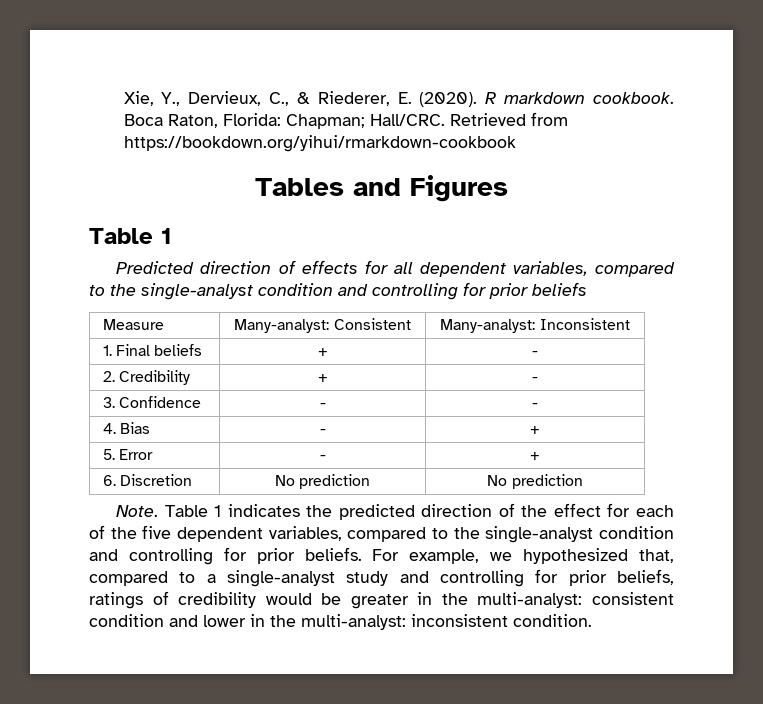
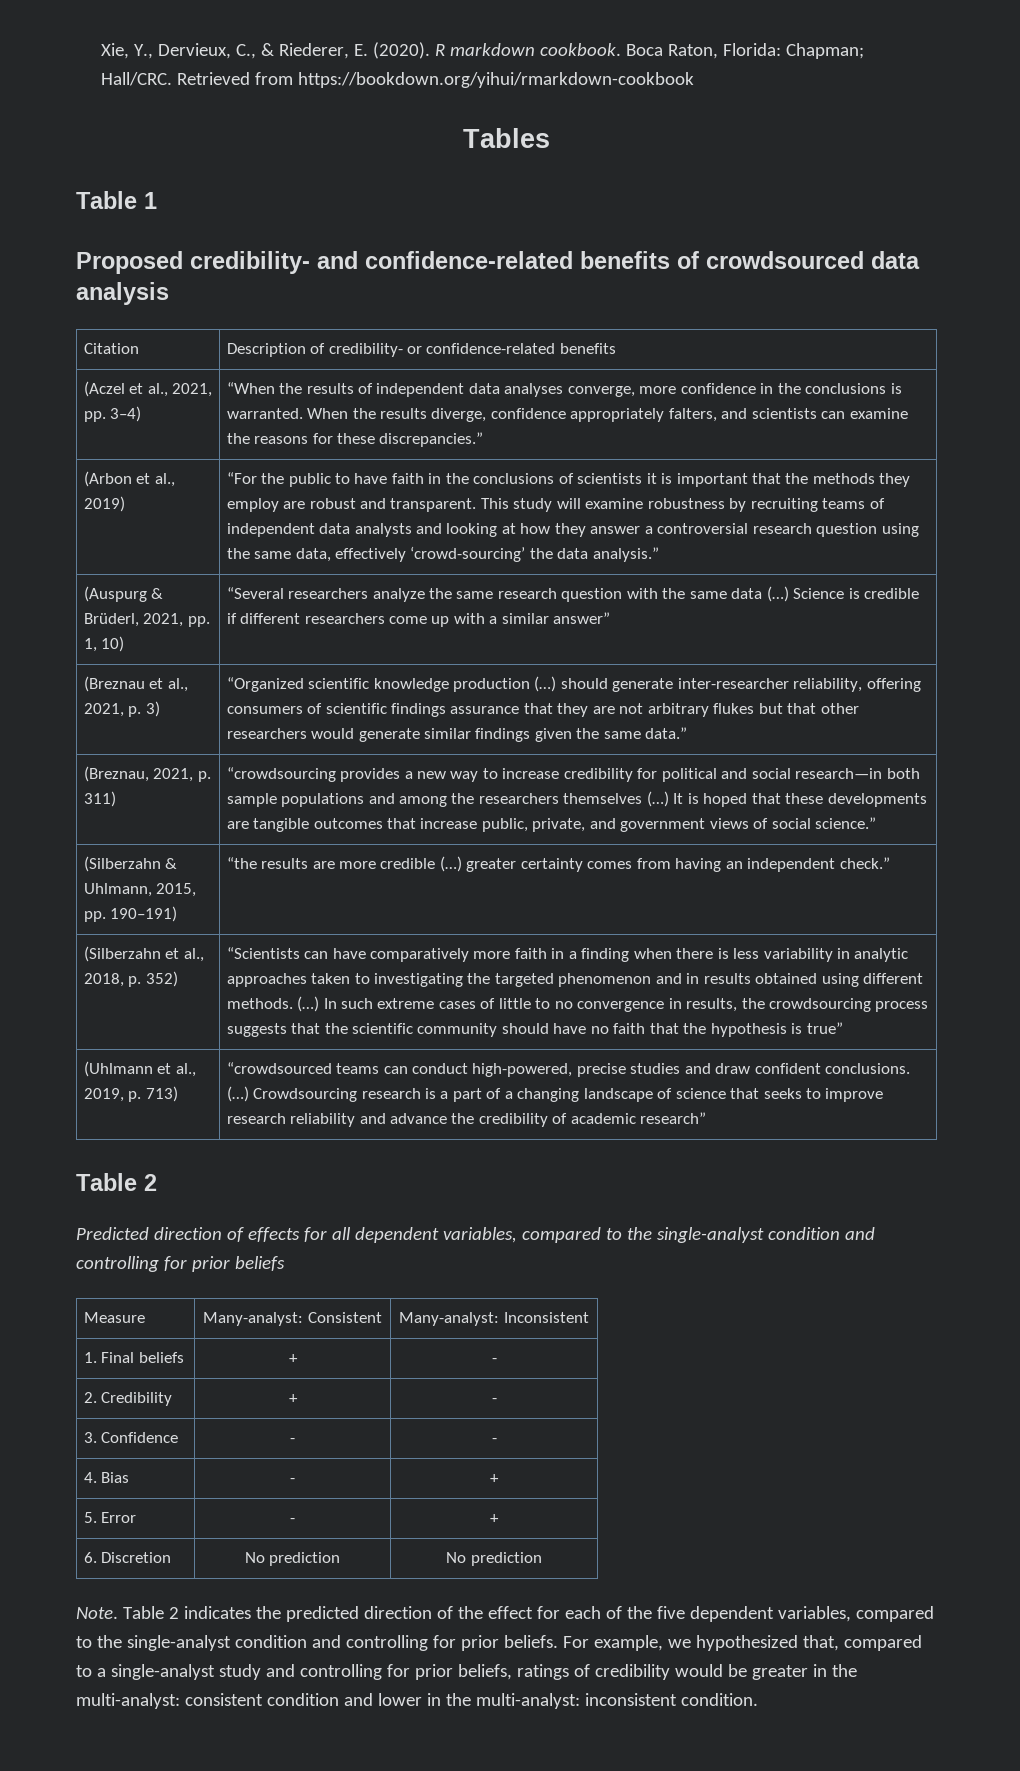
- Tables and Figures
+ Tables
  Table 1
+ Proposed credibility- and confidence-related benefits of crowdsourced data analysis
+ Citation | Description of credibility- or confidence-related benefits
+ (Aczel et al., 2021, pp. 3–4) | “When the results of independent data analyses converge, more confidence in the conclusions is warranted. When the results diverge, confidence appropriately falters, and scientists can examine the reasons for these discrepancies.”
+ (Arbon et al., 2019) | “For the public to have faith in the conclusions of scientists it is important that the methods they employ are robust and transparent. This study will examine robustness by recruiting teams of independent data analysts and looking at how they answer a controversial research question using the same data, effectively ‘crowd-sourcing’ the data analysis.”
+ (Auspurg & Brüderl, 2021, pp. 1, 10) | “Several researchers analyze the same research question with the same data (…) Science is credible if different researchers come up with a similar answer”
+ (Breznau et al., 2021, p. 3) | “Organized scientific knowledge production (…) should generate inter-researcher reliability, offering consumers of scientific findings assurance that they are not arbitrary flukes but that other researchers would generate similar findings given the same data.”
+ (Breznau, 2021, p. 311) | “crowdsourcing provides a new way to increase credibility for political and social research—in both sample populations and among the researchers themselves (…) It is hoped that these developments are tangible outcomes that increase public, private, and government views of social science.”
+ (Silberzahn & Uhlmann, 2015, pp. 190–191) | “the results are more credible (…) greater certainty comes from having an independent check.”
+ (Silberzahn et al., 2018, p. 352) | “Scientists can have comparatively more faith in a finding when there is less variability in analytic approaches taken to investigating the targeted phenomenon and in results obtained using different methods. (…) In such extreme cases of little to no convergence in results, the crowdsourcing process suggests that the scientific community should have no faith that the hypothesis is true”
+ (Uhlmann et al., 2019, p. 713) | “crowdsourced teams can conduct high-powered, precise studies and draw confident conclusions. (…) Crowdsourcing research is a part of a changing landscape of science that seeks to improve research reliability and advance the credibility of academic research”
+ Table 2
- Table 1 indicates the predicted direction of the effect for each of the five dependent variables, compared to the single-analyst condition and controlling for prior beliefs.
+ Table 2 indicates the predicted direction of the effect for each of the five dependent variables, compared to the single-analyst condition and controlling for prior beliefs.

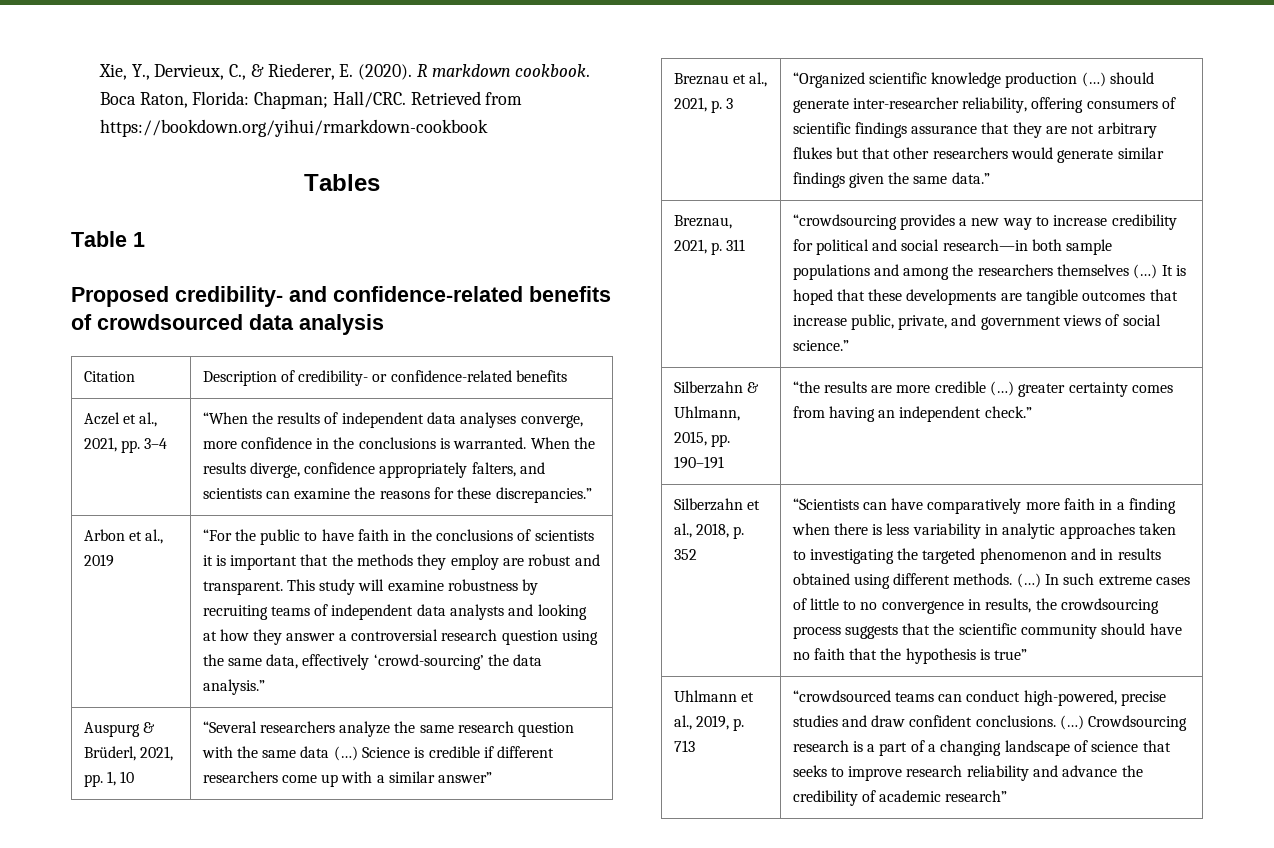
- (Aczel et al., 2021, pp. 3–4) | “When the results of independent data analyses converge, more confidence in the conclusions is warranted. When the results diverge, confidence appropriately falters, and scientists can examine the reasons for these discrepancies.”
+ Aczel et al., 2021, pp. 3–4 | “When the results of independent data analyses converge, more confidence in the conclusions is warranted. When the results diverge, confidence appropriately falters, and scientists can examine the reasons for these discrepancies.”
- (Arbon et al., 2019)
+ Arbon et al., 2019
- (Auspurg & Brüderl, 2021, pp. 1, 10) | “Several researchers analyze the same research question with the same data (…) Science is credible if different researchers come up with a similar answer”
+ Auspurg & Brüderl, 2021, pp. 1, 10 | “Several researchers analyze the same research question with the same data (…) Science is credible if different researchers come up with a similar answer”
- (Breznau et al., 2021, p. 3) | “Organized scientific knowledge production (…) should generate inter-researcher reliability, offering consumers of scientific findings assurance that they are not arbitrary flukes but that other researchers would generate similar findings given the same data.”
+ Breznau et al., 2021, p. 3 | “Organized scientific knowledge production (…) should generate inter-researcher reliability, offering consumers of scientific findings assurance that they are not arbitrary flukes but that other researchers would generate similar findings given the same data.”
- (Breznau, 2021, p. 311)
+ Breznau, 2021, p. 311
- (Silberzahn & Uhlmann, 2015, pp. 190–191) | “the results are more credible (…) greater certainty comes from having an independent check.”
+ Silberzahn & Uhlmann, 2015, pp. 190–191 | “the results are more credible (…) greater certainty comes from having an independent check.”
- (Silberzahn et al., 2018, p. 352)
+ Silberzahn et al., 2018, p. 352
- (Uhlmann et al., 2019, p. 713)
+ Uhlmann et al., 2019, p. 713
  Crowdsourcing research is a part of a changing landscape of science that seeks to improve research reliability and advance the credibility of academic research”
- Table 2
- Predicted direction of effects for all dependent variables, compared to the single-analyst condition and controlling for prior beliefs
- Measure | Many-analyst: Consistent | Many-analyst: Inconsistent
- 1. Final beliefs | + | -
- 2. Credibility | + | -
- 3. Confidence | - | -
- 4. Bias | - | +
- 5. Error | - | +
- 6. Discretion | No prediction | No prediction
- Note. Table 2 indicates the predicted direction of the effect for each of the five dependent variables, compared to the single-analyst condition and controlling for prior beliefs. For example, we hypothesized that, compared to a single-analyst study and controlling for prior beliefs, ratings of credibility would be greater in the multi-analyst: consistent condition and lower in the multi-analyst: inconsistent condition.

